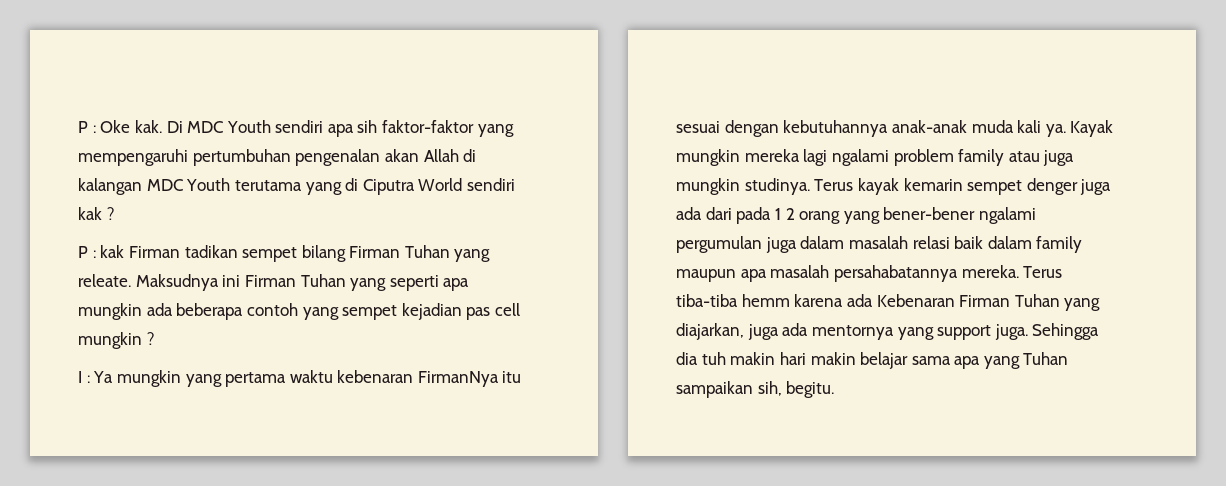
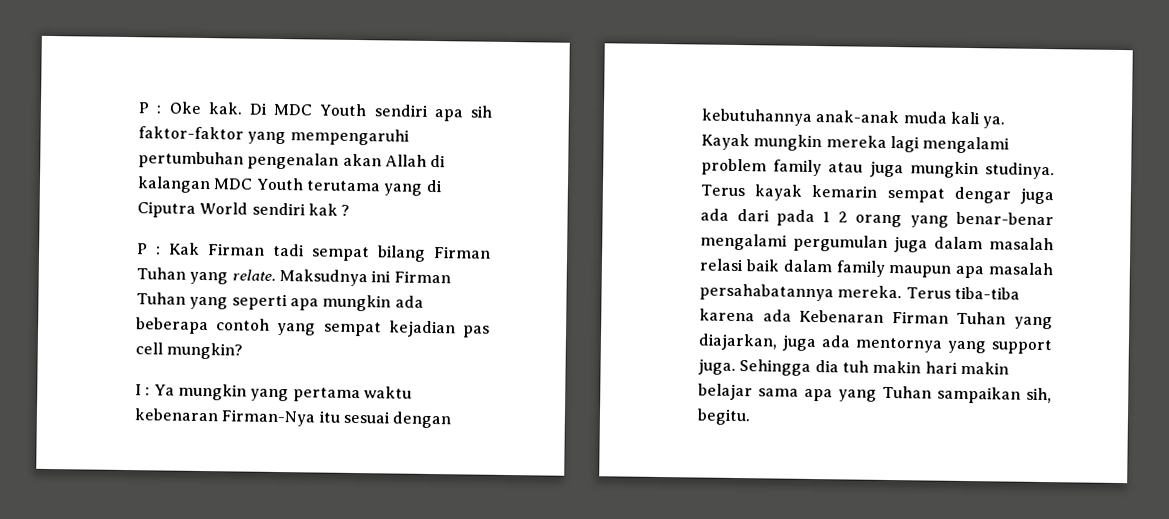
- P : kak Firman tadikan sempet bilang Firman Tuhan yang releate.
+ P : Kak Firman tadi sempat bilang Firman Tuhan yang relate.
- Maksudnya ini Firman Tuhan yang seperti apa mungkin ada beberapa contoh yang sempet kejadian pas cell mungkin ?
+ Maksudnya ini Firman Tuhan yang seperti apa mungkin ada beberapa contoh yang sempat kejadian pas cell mungkin?
- I : Ya mungkin yang pertama waktu kebenaran FirmanNya itu sesuai dengan kebutuhannya anak-anak muda kali ya.
+ I : Ya mungkin yang pertama waktu kebenaran Firman-Nya itu sesuai dengan kebutuhannya anak-anak muda kali ya.
- Kayak mungkin mereka lagi ngalami problem family atau juga mungkin studinya.
+ Kayak mungkin mereka lagi mengalami problem family atau juga mungkin studinya.
- Terus kayak kemarin sempet denger juga ada dari pada 1 2 orang yang bener-bener ngalami pergumulan juga dalam masalah relasi baik dalam family maupun apa masalah persahabatannya mereka.
+ Terus kayak kemarin sempat dengar juga ada dari pada 1 2 orang yang benar-benar mengalami pergumulan juga dalam masalah relasi baik dalam family maupun apa masalah persahabatannya mereka.
- Terus tiba-tiba hemm karena ada Kebenaran Firman Tuhan yang diajarkan, juga ada mentornya yang support juga.
+ Terus tiba-tiba karena ada Kebenaran Firman Tuhan yang diajarkan, juga ada mentornya yang support juga.

